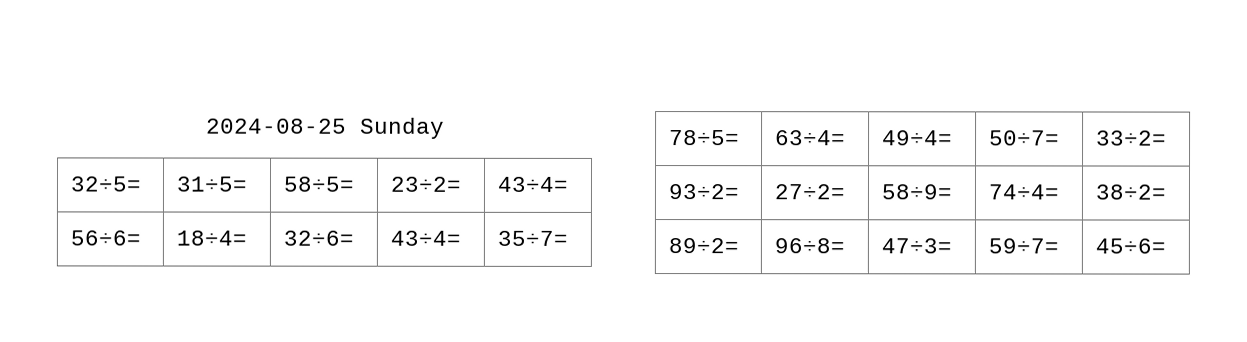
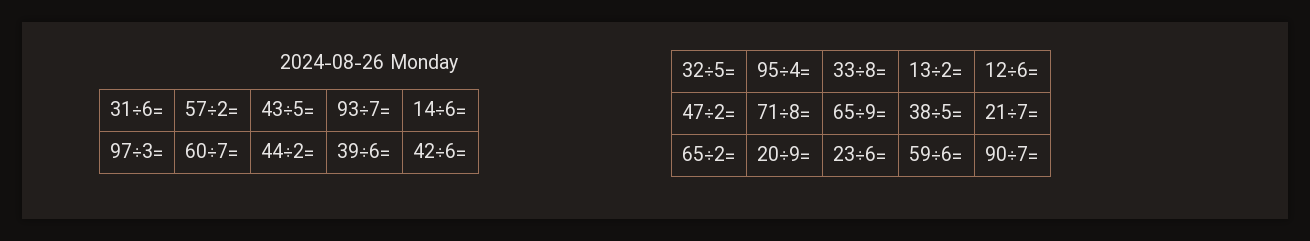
- 2024-08-25 Sunday
- 32÷5= | 31÷5= | 58÷5= | 23÷2= | 43÷4=
- 56÷6= | 18÷4= | 32÷6= | 43÷4= | 35÷7=
- 78÷5= | 63÷4= | 49÷4= | 50÷7= | 33÷2=
- 93÷2= | 27÷2= | 58÷9= | 74÷4= | 38÷2=
- 89÷2= | 96÷8= | 47÷3= | 59÷7= | 45÷6=
+ 2024-08-26 Monday
+ 31÷6= | 57÷2= | 43÷5= | 93÷7= | 14÷6=
+ 97÷3= | 60÷7= | 44÷2= | 39÷6= | 42÷6=
+ 32÷5= | 95÷4= | 33÷8= | 13÷2= | 12÷6=
+ 47÷2= | 71÷8= | 65÷9= | 38÷5= | 21÷7=
+ 65÷2= | 20÷9= | 23÷6= | 59÷6= | 90÷7=

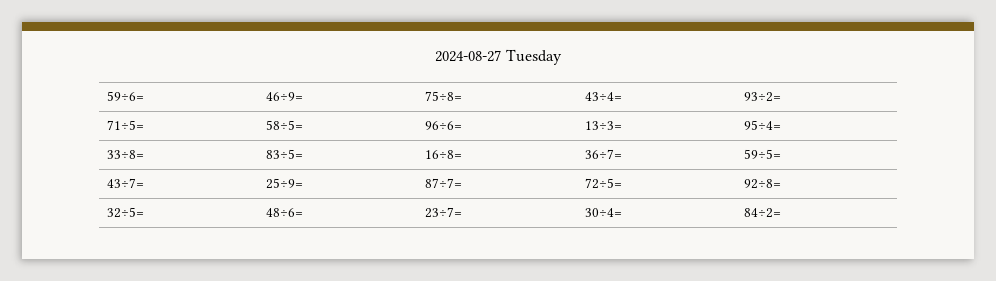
- 2024-08-26 Monday
- 31÷6= | 57÷2= | 43÷5= | 93÷7= | 14÷6=
- 97÷3= | 60÷7= | 44÷2= | 39÷6= | 42÷6=
- 32÷5= | 95÷4= | 33÷8= | 13÷2= | 12÷6=
- 47÷2= | 71÷8= | 65÷9= | 38÷5= | 21÷7=
- 65÷2= | 20÷9= | 23÷6= | 59÷6= | 90÷7=
+ 2024-08-27 Tuesday
+ 59÷6= | 46÷9= | 75÷8= | 43÷4= | 93÷2=
+ 71÷5= | 58÷5= | 96÷6= | 13÷3= | 95÷4=
+ 33÷8= | 83÷5= | 16÷8= | 36÷7= | 59÷5=
+ 43÷7= | 25÷9= | 87÷7= | 72÷5= | 92÷8=
+ 32÷5= | 48÷6= | 23÷7= | 30÷4= | 84÷2=

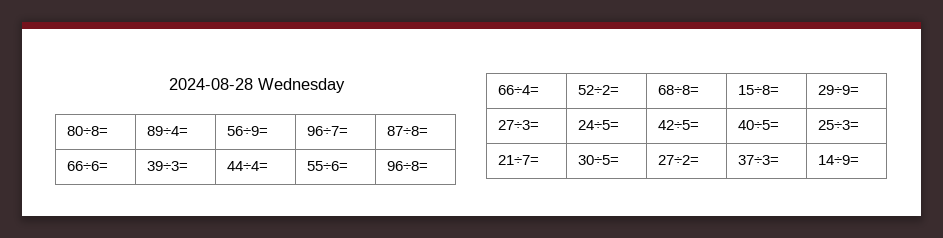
- 2024-08-27 Tuesday
- 59÷6= | 46÷9= | 75÷8= | 43÷4= | 93÷2=
- 71÷5= | 58÷5= | 96÷6= | 13÷3= | 95÷4=
- 33÷8= | 83÷5= | 16÷8= | 36÷7= | 59÷5=
- 43÷7= | 25÷9= | 87÷7= | 72÷5= | 92÷8=
- 32÷5= | 48÷6= | 23÷7= | 30÷4= | 84÷2=
+ 2024-08-28 Wednesday
+ 80÷8= | 89÷4= | 56÷9= | 96÷7= | 87÷8=
+ 66÷6= | 39÷3= | 44÷4= | 55÷6= | 96÷8=
+ 66÷4= | 52÷2= | 68÷8= | 15÷8= | 29÷9=
+ 27÷3= | 24÷5= | 42÷5= | 40÷5= | 25÷3=
+ 21÷7= | 30÷5= | 27÷2= | 37÷3= | 14÷9=

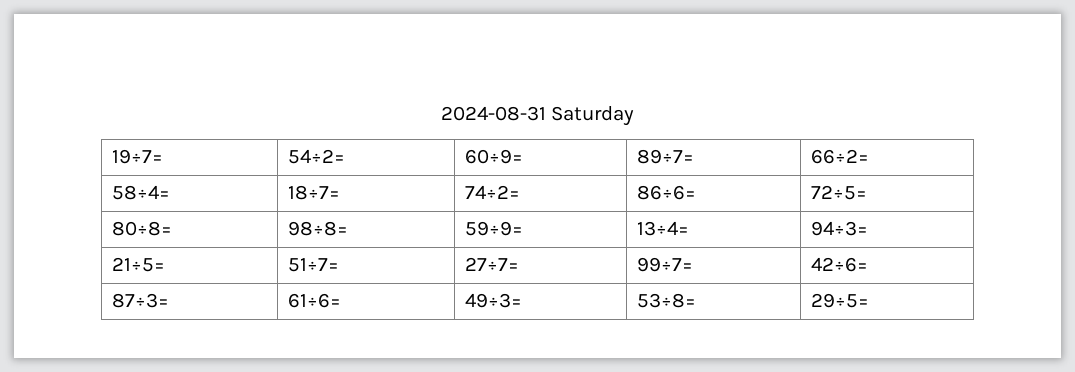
- 2024-08-28 Wednesday
- 80÷8= | 89÷4= | 56÷9= | 96÷7= | 87÷8=
- 66÷6= | 39÷3= | 44÷4= | 55÷6= | 96÷8=
- 66÷4= | 52÷2= | 68÷8= | 15÷8= | 29÷9=
- 27÷3= | 24÷5= | 42÷5= | 40÷5= | 25÷3=
- 21÷7= | 30÷5= | 27÷2= | 37÷3= | 14÷9=
+ 2024-08-31 Saturday
+ 19÷7= | 54÷2= | 60÷9= | 89÷7= | 66÷2=
+ 58÷4= | 18÷7= | 74÷2= | 86÷6= | 72÷5=
+ 80÷8= | 98÷8= | 59÷9= | 13÷4= | 94÷3=
+ 21÷5= | 51÷7= | 27÷7= | 99÷7= | 42÷6=
+ 87÷3= | 61÷6= | 49÷3= | 53÷8= | 29÷5=

